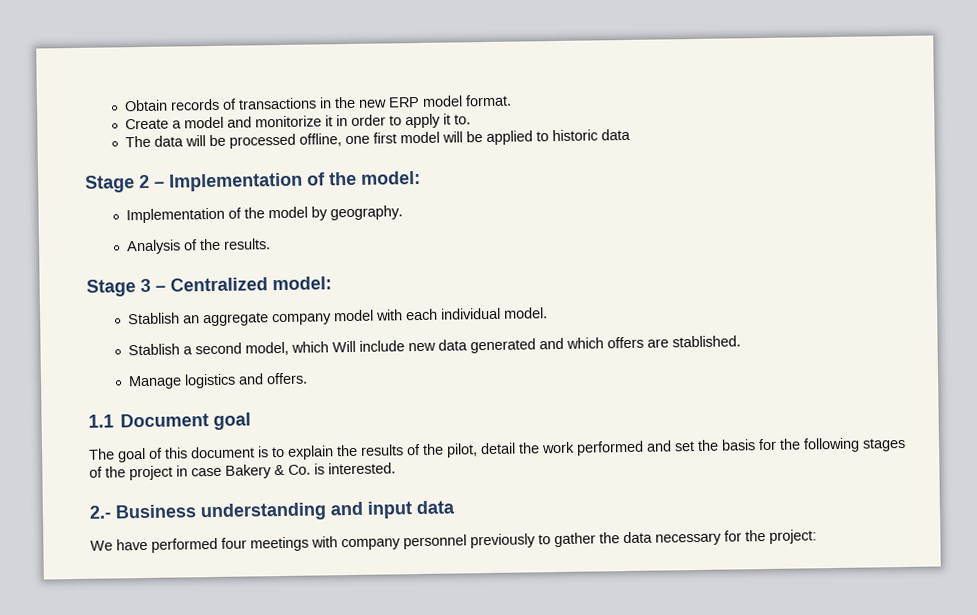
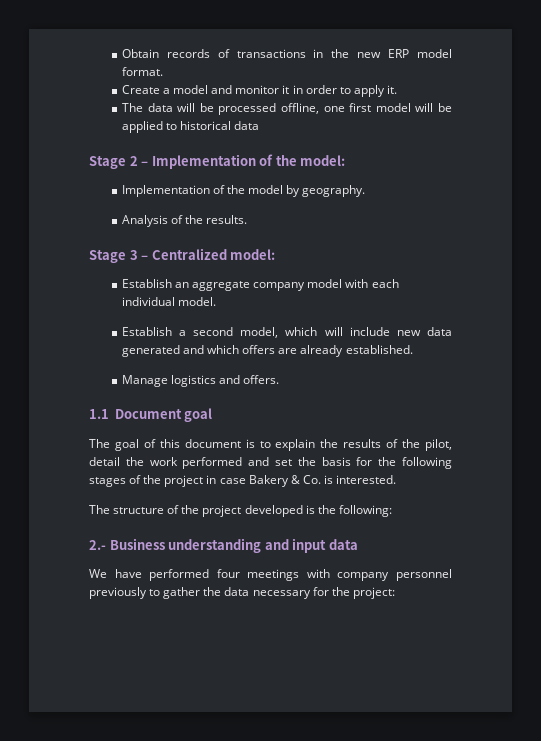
- Create a model and monitorize it in order to apply it to.
+ Create a model and monitor it in order to apply it.
- The data will be processed offline, one first model will be applied to historic data
+ The data will be processed offline, one first model will be applied to historical data
- Stablish an aggregate company model with each individual model.
+ Establish an aggregate company model with each individual model.
- Stablish a second model, which Will include new data generated and which offers are stablished.
+ Establish a second model, which will include new data generated and which offers are already established.
+ The structure of the project developed is the following:

